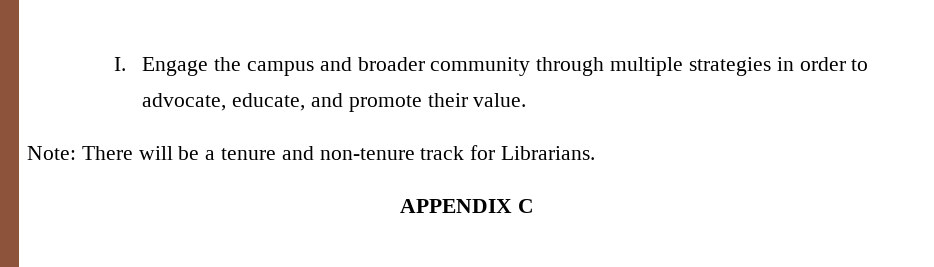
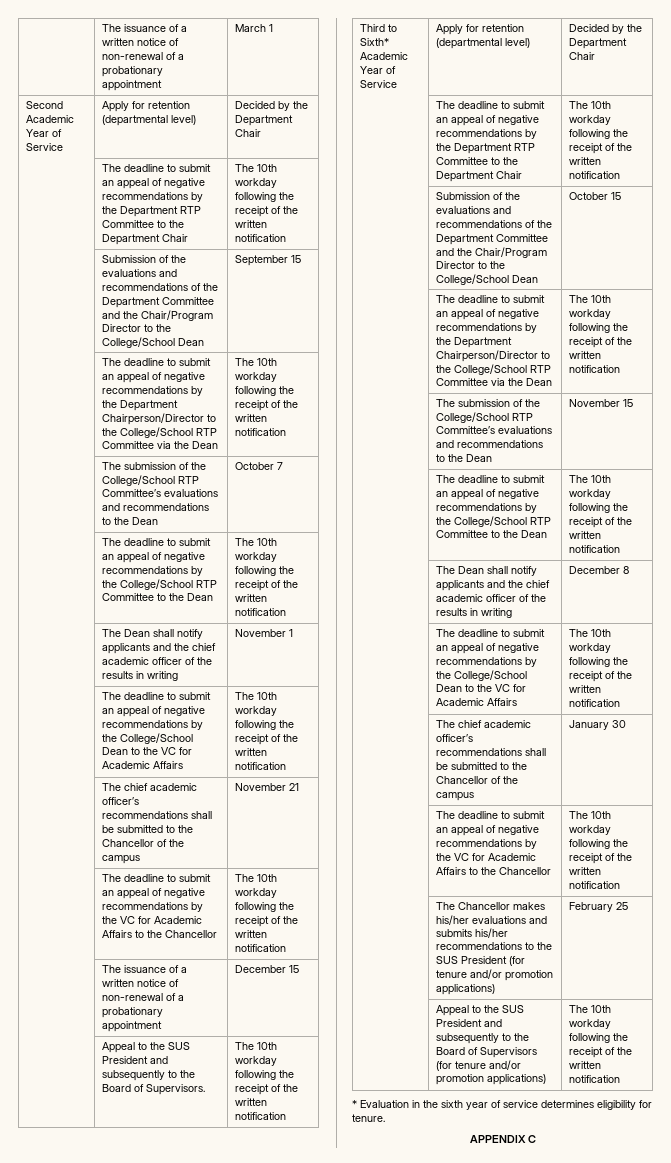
- I. Engage the campus and broader community through multiple strategies in order to advocate, educate, and promote their value.
- Note: There will be a tenure and non-tenure track for Librarians.
+ | The issuance of a written notice of non-renewal of a probationary appointment | March 1
+ Second Academic Year of Service | Apply for retention (departmental level) | Decided by the Department Chair
+ | The deadline to submit an appeal of negative recommendations by the Department RTP Committee to the Department Chair | The 10th workday following the receipt of the written notification
+ | Submission of the evaluations and recommendations of the Department Committee and the Chair/Program Director to the College/School Dean | September 15
+ | The deadline to submit an appeal of negative recommendations by the Department Chairperson/Director to the College/School RTP Committee via the Dean | The 10th workday following the receipt of the written notification
+ | The submission of the College/School RTP Committee’s evaluations and recommendations to the Dean | October 7
+ | The deadline to submit an appeal of negative recommendations by the College/School RTP Committee to the Dean | The 10th workday following the receipt of the written notification
+ | The Dean shall notify applicants and the chief academic officer of the results in writing | November 1
+ | The deadline to submit an appeal of negative recommendations by the College/School Dean to the VC for Academic Affairs | The 10th workday following the receipt of the written notification
+ | The chief academic officer’s recommendations shall be submitted to the Chancellor of the campus | November 21
+ | The deadline to submit an appeal of negative recommendations by the VC for Academic Affairs to the Chancellor | The 10th workday following the receipt of the written notification
+ | The issuance of a written notice of non-renewal of a probationary appointment | December 15
+ | Appeal to the SUS President and subsequently to the Board of Supervisors. | The 10th workday following the receipt of the written notification
+ Third to Sixth* Academic Year of Service | Apply for retention (departmental level) | Decided by the Department Chair
+ | The deadline to submit an appeal of negative recommendations by the Department RTP Committee to the Department Chair | The 10th workday following the receipt of the written notification
+ | Submission of the evaluations and recommendations of the Department Committee and the Chair/Program Director to the College/School Dean | October 15
+ | The deadline to submit an appeal of negative recommendations by the Department Chairperson/Director to the College/School RTP Committee via the Dean | The 10th workday following the receipt of the written notification
+ | The submission of the College/School RTP Committee’s evaluations and recommendations to the Dean | November 15
+ | The deadline to submit an appeal of negative recommendations by the College/School RTP Committee to the Dean | The 10th workday following the receipt of the written notification
+ | The Dean shall notify applicants and the chief academic officer of the results in writing | December 8
+ | The deadline to submit an appeal of negative recommendations by the College/School Dean to the VC for Academic Affairs | The 10th workday following the receipt of the written notification
+ | The chief academic officer’s recommendations shall be submitted to the Chancellor of the campus | January 30
+ | The deadline to submit an appeal of negative recommendations by the VC for Academic Affairs to the Chancellor | The 10th workday following the receipt of the written notification
+ | The Chancellor makes his/her evaluations and submits his/her recommendations to the SUS President (for tenure and/or promotion applications) | February 25
+ | Appeal to the SUS President and subsequently to the Board of Supervisors (for tenure and/or promotion applications) | The 10th workday following the receipt of the written notification
+ * Evaluation in the sixth year of service determines eligibility for tenure.

